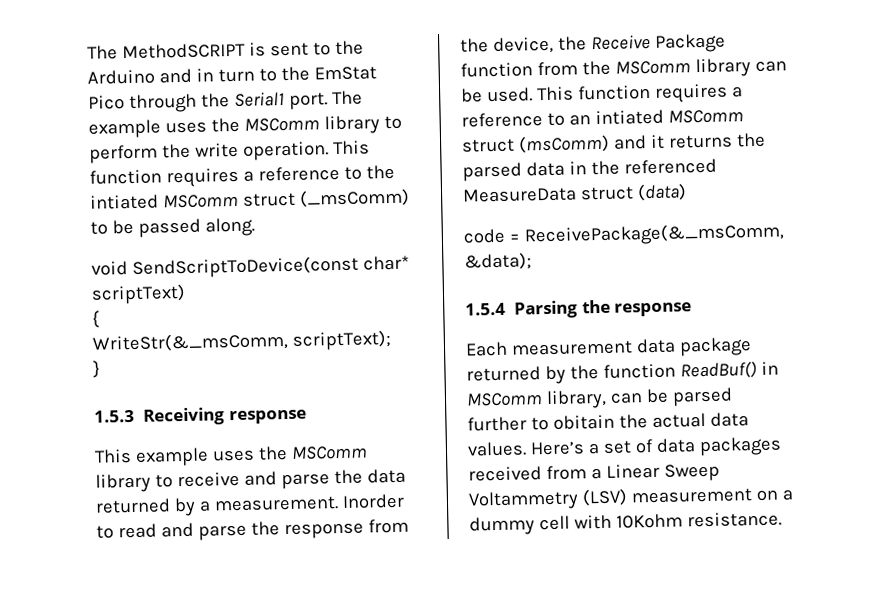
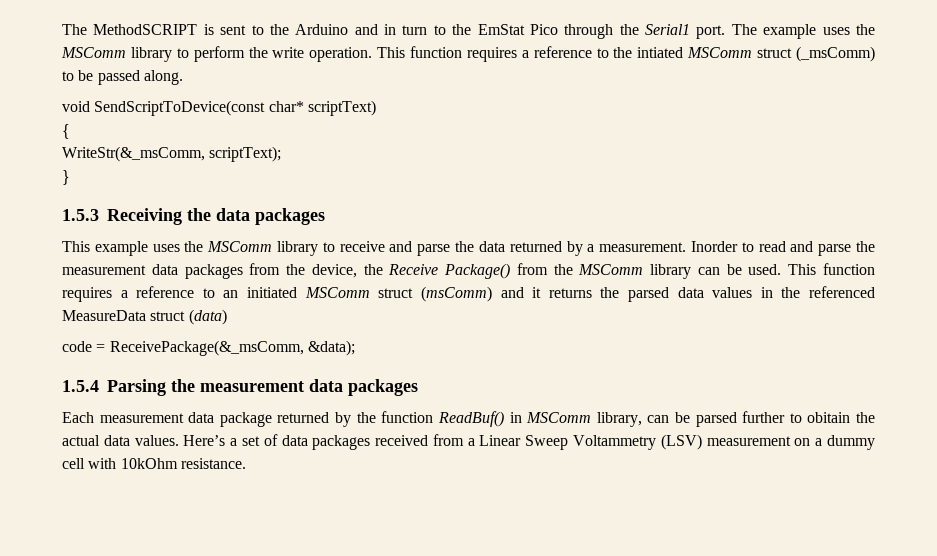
- 1.5.3 Receiving response
+ 1.5.3 Receiving the data packages
- Inorder to read and parse the response from the device, the Receive Package function from the MSComm library can be used.
+ Inorder to read and parse the measurement data packages from the device, the Receive Package() from the MSComm library can be used.
- This function requires a reference to an intiated MSComm struct (msComm) and it returns the parsed data in the referenced MeasureData struct (data)
+ This function requires a reference to an initiated MSComm struct (msComm) and it returns the parsed data values in the referenced MeasureData struct (data)
- 1.5.4 Parsing the response
+ 1.5.4 Parsing the measurement data packages
- Here’s a set of data packages received from a Linear Sweep Voltammetry (LSV) measurement on a dummy cell with 10Kohm resistance.
+ Here’s a set of data packages received from a Linear Sweep Voltammetry (LSV) measurement on a dummy cell with 10kOhm resistance.

